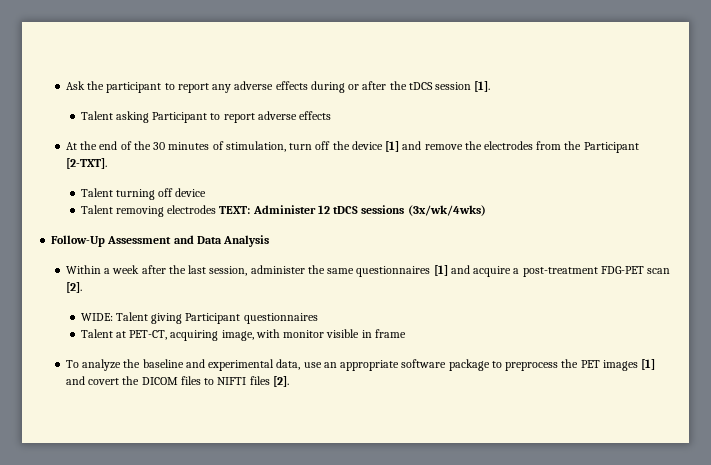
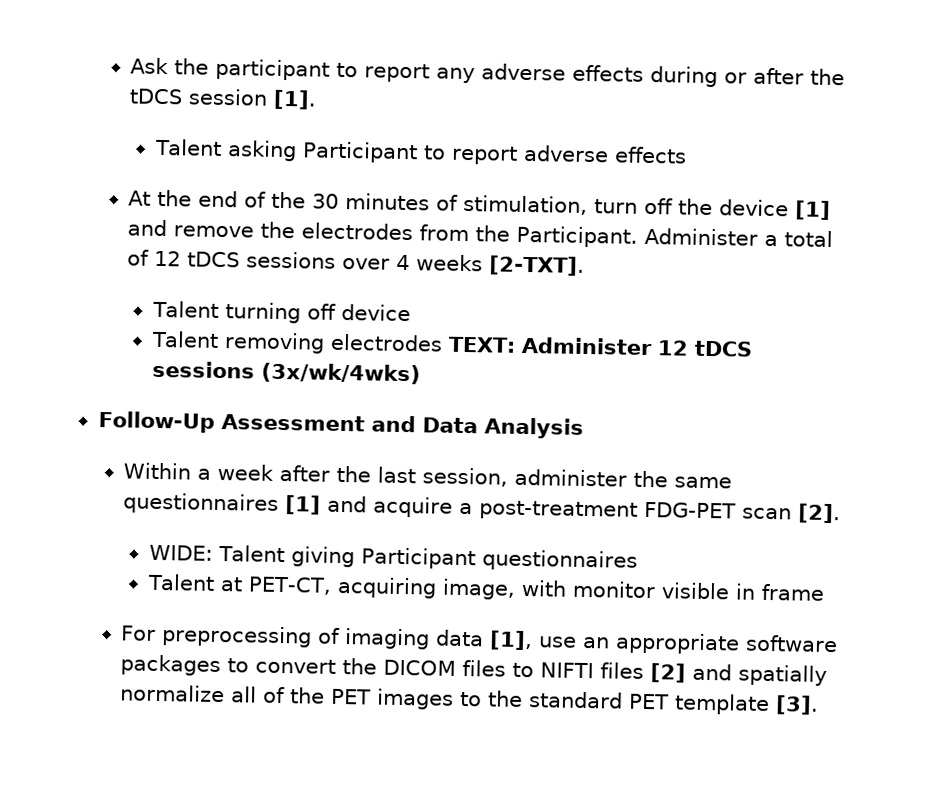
- At the end of the 30 minutes of stimulation, turn off the device [1] and remove the electrodes from the Participant [2-TXT].
+ At the end of the 30 minutes of stimulation, turn off the device [1] and remove the electrodes from the Participant. Administer a total of 12 tDCS sessions over 4 weeks [2-TXT].
- To analyze the baseline and experimental data, use an appropriate software package to preprocess the PET images [1] and covert the DICOM files to NIFTI files [2].
+ For preprocessing of imaging data [1], use an appropriate software packages to convert the DICOM files to NIFTI files [2] and spatially normalize all of the PET images to the standard PET template [3].

